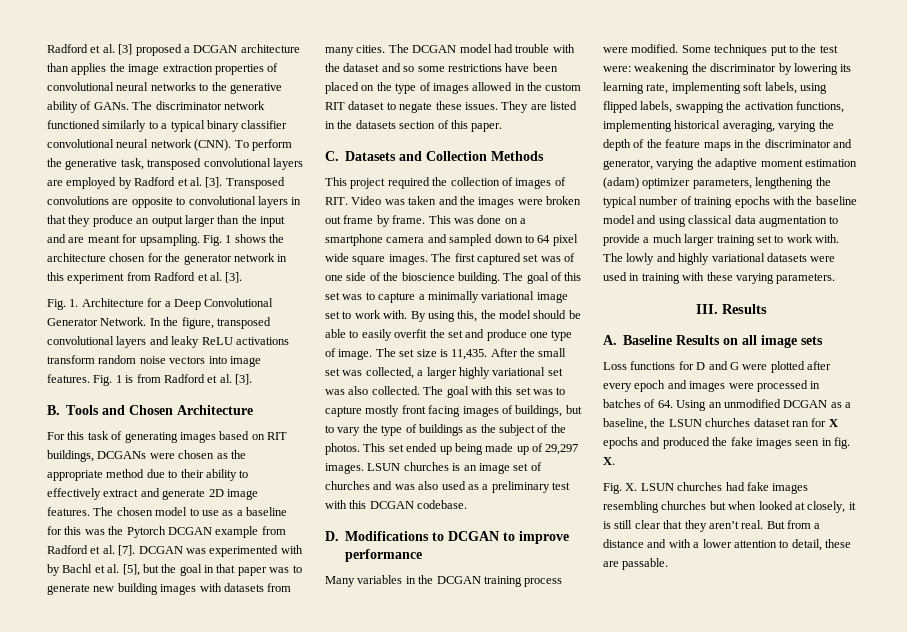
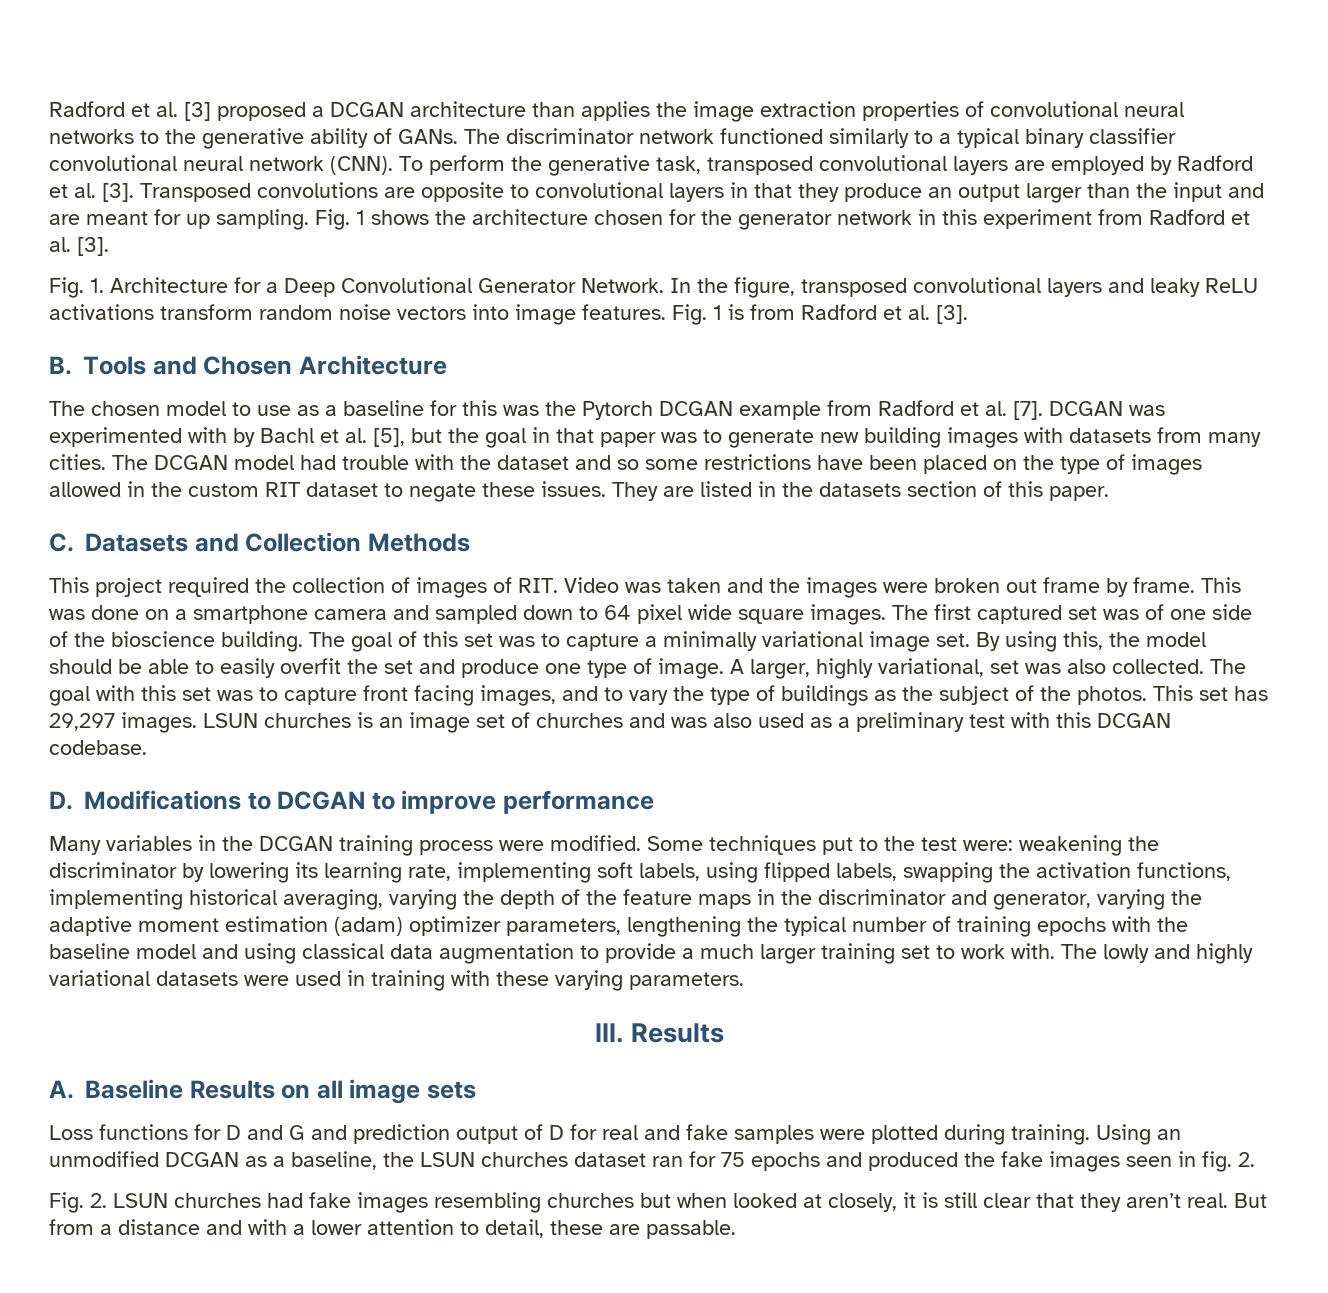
- Transposed convolutions are opposite to convolutional layers in that they produce an output larger than the input and are meant for upsampling.
+ Transposed convolutions are opposite to convolutional layers in that they produce an output larger than the input and are meant for up sampling.
- For this task of generating images based on RIT buildings, DCGANs were chosen as the appropriate method due to their ability to effectively extract and generate 2D image features.
- The goal of this set was to capture a minimally variational image set to work with.
+ The goal of this set was to capture a minimally variational image set.
- The set size is 11,435. After the small set was collected, a larger highly variational set was also collected.
+ A larger, highly variational, set was also collected.
- The goal with this set was to capture mostly front facing images of buildings, but to vary the type of buildings as the subject of the photos.
+ The goal with this set was to capture front facing images, and to vary the type of buildings as the subject of the photos.
- This set ended up being made up of 29,297 images.
+ This set has 29,297 images.
- Loss functions for D and G were plotted after every epoch and images were processed in batches of 64. Using an unmodified DCGAN as a baseline, the LSUN churches dataset ran for X epochs and produced the fake images seen in fig. X.
- Fig. X. LSUN churches had fake images resembling churches but when looked at closely, it is still clear that they aren’t real.
+ Loss functions for D and G and prediction output of D for real and fake samples were plotted during training. Using an unmodified DCGAN as a baseline, the LSUN churches dataset ran for 75 epochs and produced the fake images seen in fig. 2.
+ Fig. 2. LSUN churches had fake images resembling churches but when looked at closely, it is still clear that they aren’t real.

